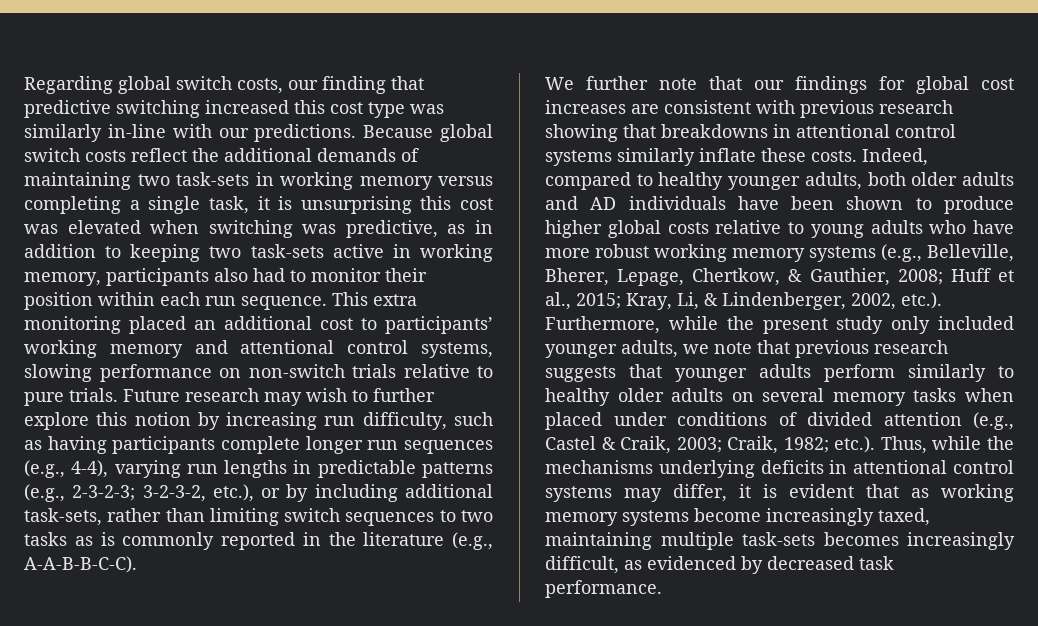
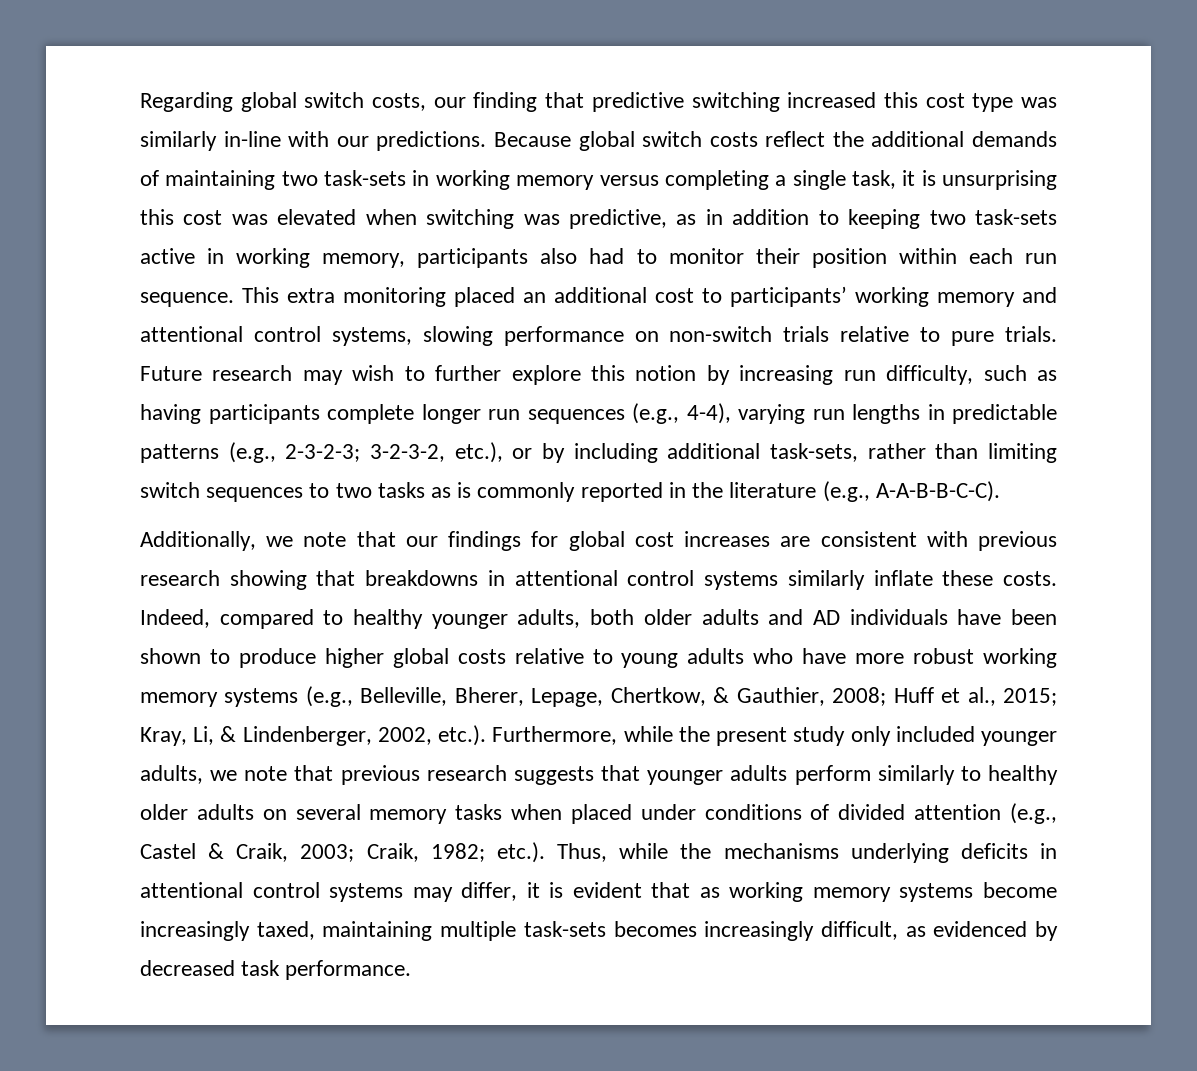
- We further note that our findings for global cost increases are consistent with previous research showing that breakdowns in attentional control systems similarly inflate these costs.
+ Additionally, we note that our findings for global cost increases are consistent with previous research showing that breakdowns in attentional control systems similarly inflate these costs.

